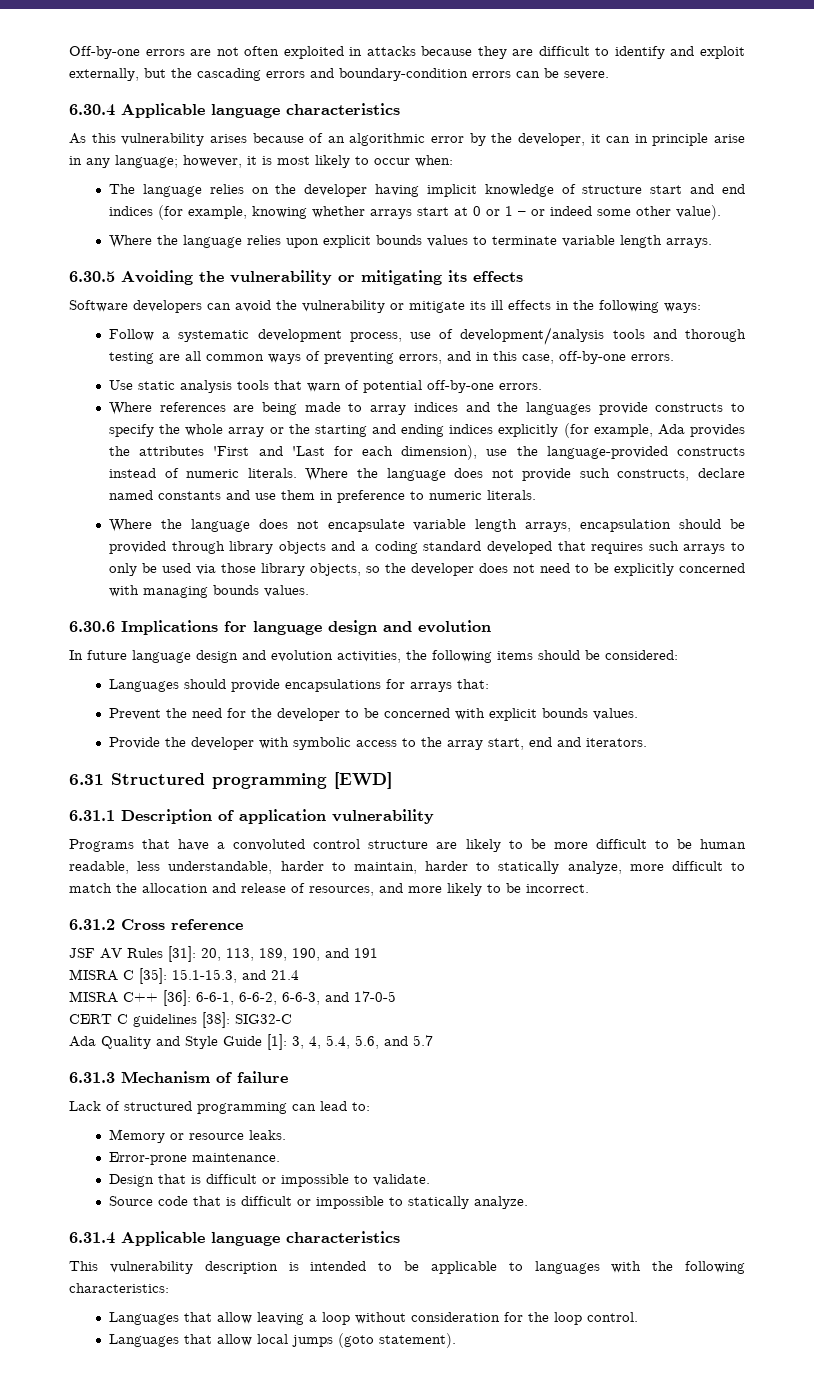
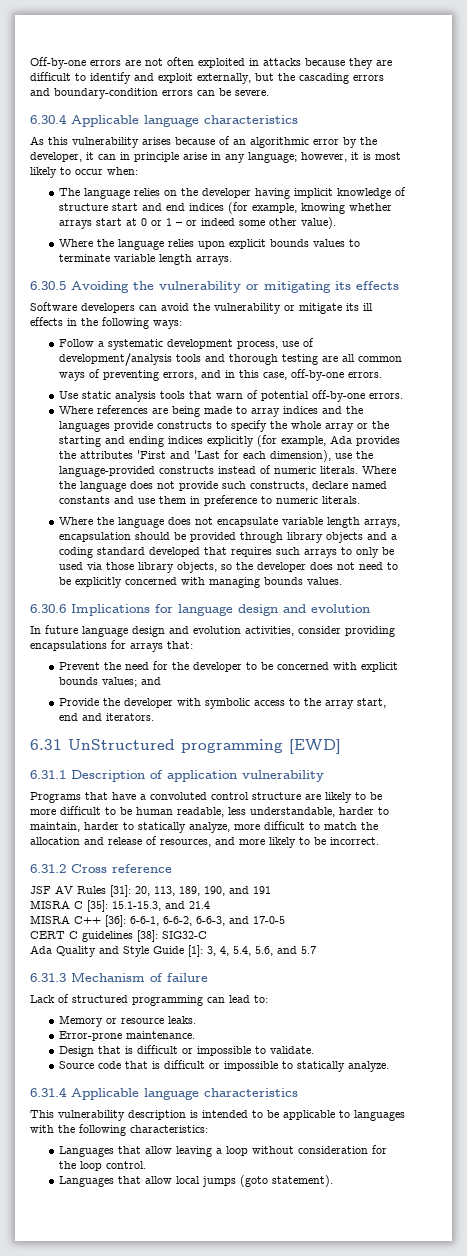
- In future language design and evolution activities, the following items should be considered:
- Languages should provide encapsulations for arrays that:
+ In future language design and evolution activities, consider providing encapsulations for arrays that:
- Prevent the need for the developer to be concerned with explicit bounds values.
+ Prevent the need for the developer to be concerned with explicit bounds values; and
- 6.31 Structured programming [EWD]
+ 6.31 UnStructured programming [EWD]

